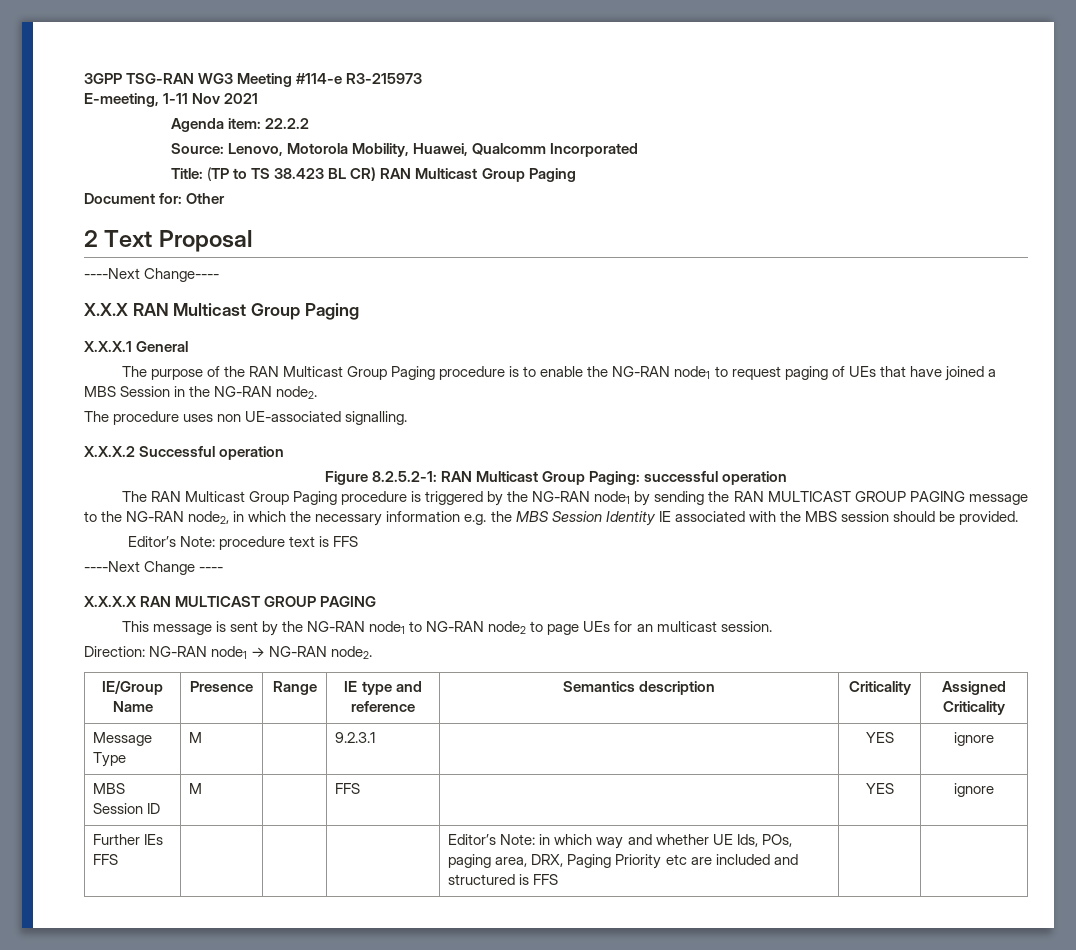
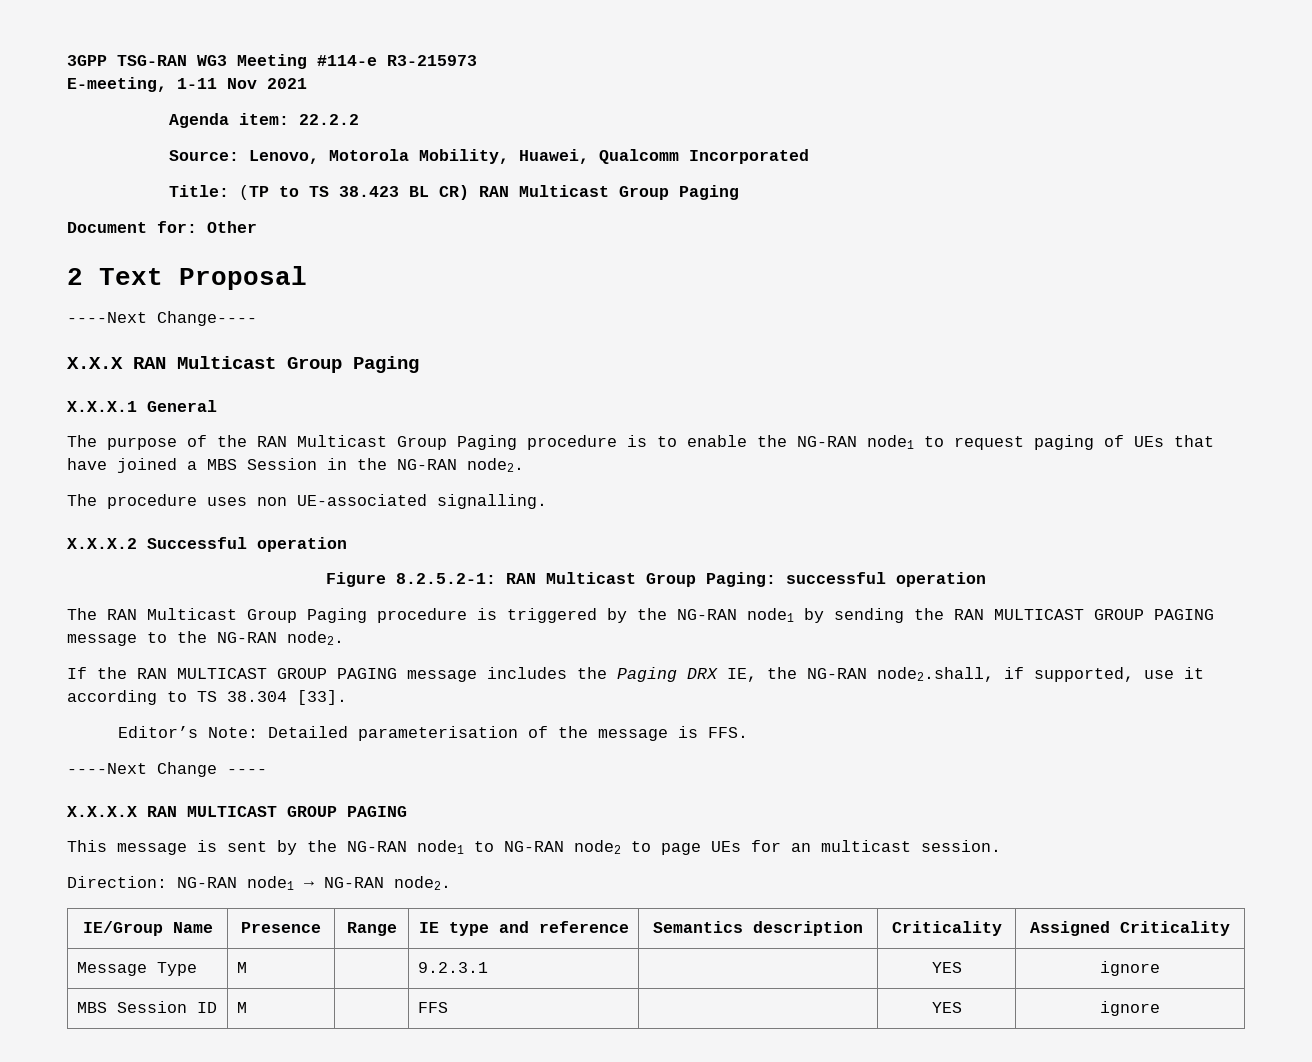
- The RAN Multicast Group Paging procedure is triggered by the NG-RAN node1 by sending the RAN MULTICAST GROUP PAGING message to the NG-RAN node2, in which the necessary information e.g. the MBS Session Identity IE associated with the MBS session should be provided.
- Editor’s Note: procedure text is FFS
+ The RAN Multicast Group Paging procedure is triggered by the NG-RAN node1 by sending the RAN MULTICAST GROUP PAGING message to the NG-RAN node2.
+ If the RAN MULTICAST GROUP PAGING message includes the Paging DRX IE, the NG-RAN node2.shall, if supported, use it according to TS 38.304 [33].
+ Editor’s Note: Detailed parameterisation of the message is FFS.
- Further IEs FFS | | | | Editor’s Note: in which way and whether UE Ids, POs, paging area, DRX, Paging Priority etc are included and structured is FFS | |

